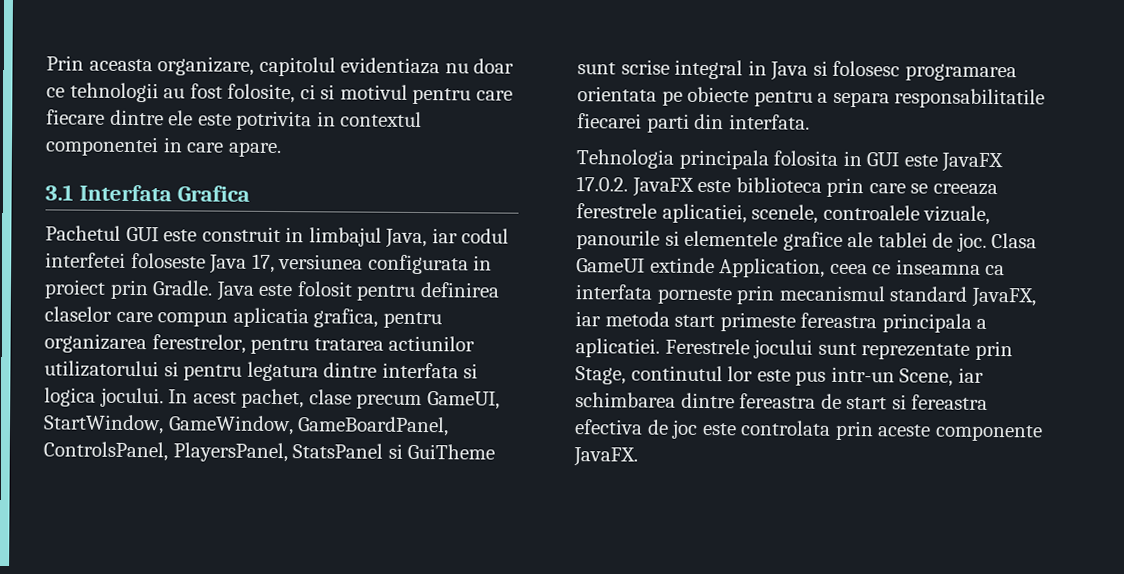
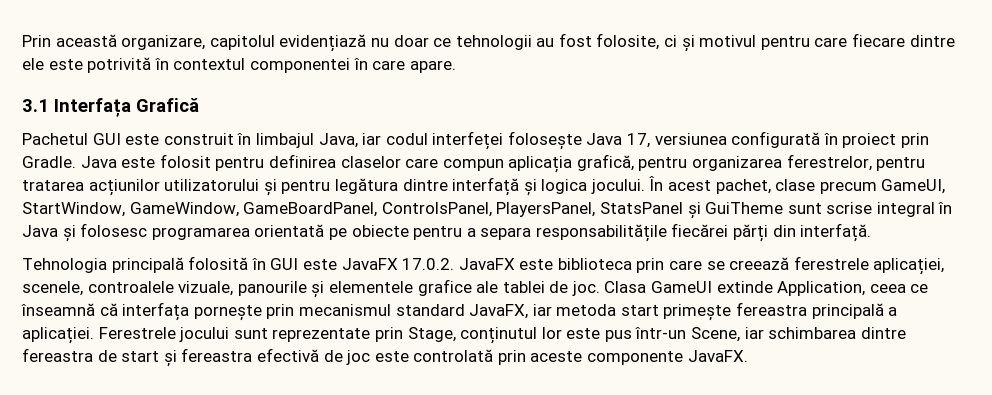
- Prin aceasta organizare, capitolul evidentiaza nu doar ce tehnologii au fost folosite, ci si motivul pentru care fiecare dintre ele este potrivita in contextul componentei in care apare.
+ Prin această organizare, capitolul evidențiază nu doar ce tehnologii au fost folosite, ci și motivul pentru care fiecare dintre ele este potrivită în contextul componentei în care apare.
- 3.1 Interfata Grafica
+ 3.1 Interfața Grafică
- Pachetul GUI este construit in limbajul Java, iar codul interfetei foloseste Java 17, versiunea configurata in proiect prin Gradle.
+ Pachetul GUI este construit în limbajul Java, iar codul interfeței folosește Java 17, versiunea configurată în proiect prin Gradle.
- Java este folosit pentru definirea claselor care compun aplicatia grafica, pentru organizarea ferestrelor, pentru tratarea actiunilor utilizatorului si pentru legatura dintre interfata si logica jocului.
+ Java este folosit pentru definirea claselor care compun aplicația grafică, pentru organizarea ferestrelor, pentru tratarea acțiunilor utilizatorului și pentru legătura dintre interfață și logica jocului.
- In acest pachet, clase precum GameUI, StartWindow, GameWindow, GameBoardPanel, ControlsPanel, PlayersPanel, StatsPanel si GuiTheme sunt scrise integral in Java si folosesc programarea orientata pe obiecte pentru a separa responsabilitatile fiecarei parti din interfata.
- Tehnologia principala folosita in GUI este JavaFX 17.0.2. JavaFX este biblioteca prin care se creeaza ferestrele aplicatiei, scenele, controalele vizuale, panourile si elementele grafice ale tablei de joc.
+ În acest pachet, clase precum GameUI, StartWindow, GameWindow, GameBoardPanel, ControlsPanel, PlayersPanel, StatsPanel și GuiTheme sunt scrise integral în Java și folosesc programarea orientată pe obiecte pentru a separa responsabilitățile fiecărei părți din interfață.
+ Tehnologia principală folosită în GUI este JavaFX 17.0.2. JavaFX este biblioteca prin care se creează ferestrele aplicației, scenele, controalele vizuale, panourile și elementele grafice ale tablei de joc.
- Clasa GameUI extinde Application, ceea ce inseamna ca interfata porneste prin mecanismul standard JavaFX, iar metoda start primeste fereastra principala a aplicatiei.
+ Clasa GameUI extinde Application, ceea ce înseamnă că interfața pornește prin mecanismul standard JavaFX, iar metoda start primește fereastra principală a aplicației.
- Ferestrele jocului sunt reprezentate prin Stage, continutul lor este pus intr-un Scene, iar schimbarea dintre fereastra de start si fereastra efectiva de joc este controlata prin aceste componente JavaFX.
+ Ferestrele jocului sunt reprezentate prin Stage, conținutul lor este pus într-un Scene, iar schimbarea dintre fereastra de start și fereastra efectivă de joc este controlată prin aceste componente JavaFX.

